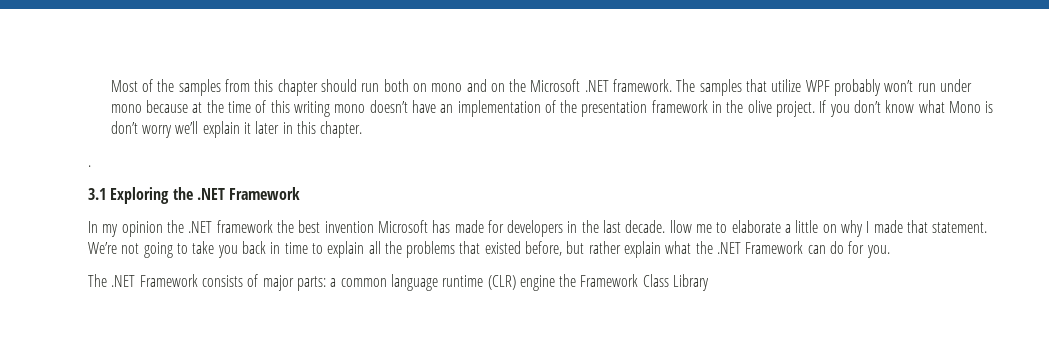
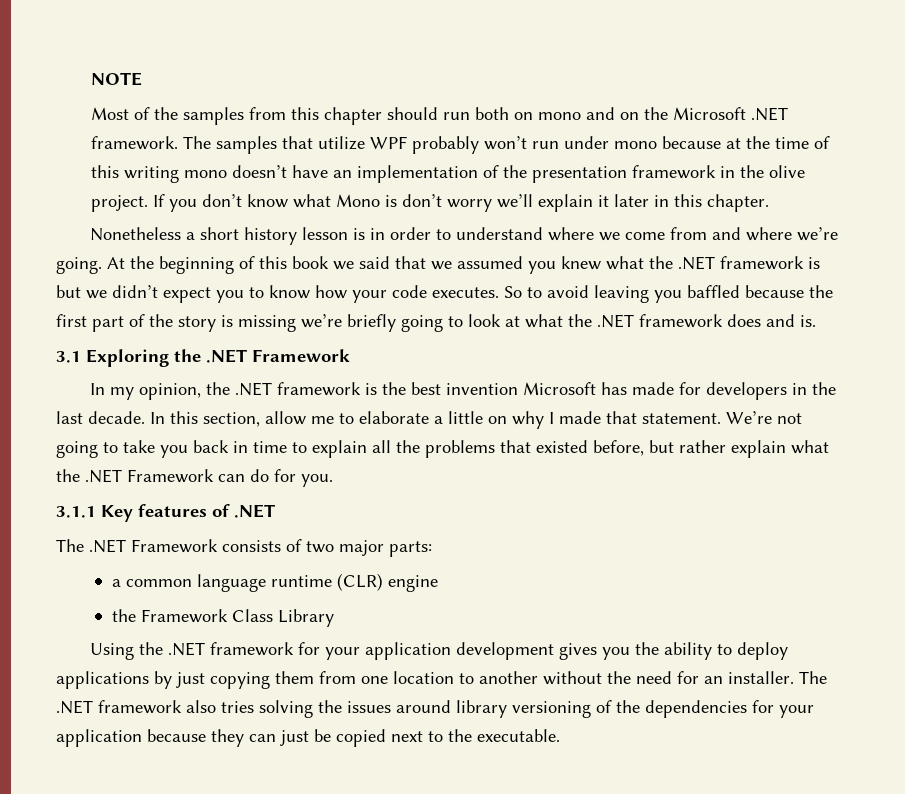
+ NOTE
- .
+ Nonetheless a short history lesson is in order to understand where we come from and where we’re going. At the beginning of this book we said that we assumed you knew what the .NET framework is but we didn’t expect you to know how your code executes. So to avoid leaving you baffled because the first part of the story is missing we’re briefly going to look at what the .NET framework does and is.
- In my opinion the .NET framework the best invention Microsoft has made for developers in the last decade. llow me to elaborate a little on why I made that statement.
+ In my opinion, the .NET framework is the best invention Microsoft has made for developers in the last decade. In this section, allow me to elaborate a little on why I made that statement.
+ 3.1.1 Key features of .NET
- The .NET Framework consists of major parts: a common language runtime (CLR) engine the Framework Class Library
+ The .NET Framework consists of two major parts:
+ a common language runtime (CLR) engine
+ the Framework Class Library
+ Using the .NET framework for your application development gives you the ability to deploy applications by just copying them from one location to another without the need for an installer. The .NET framework also tries solving the issues around library versioning of the dependencies for your application because they can just be copied next to the executable.

